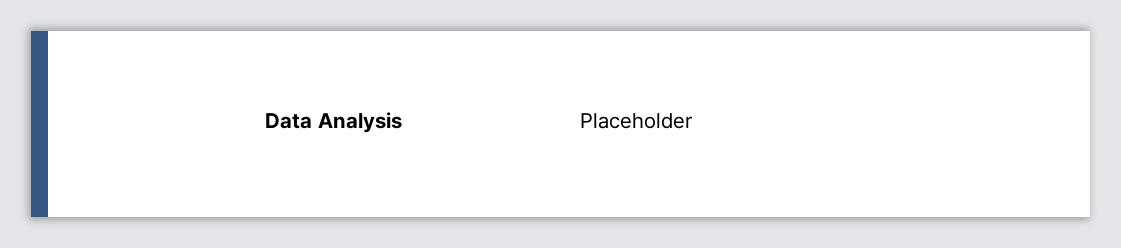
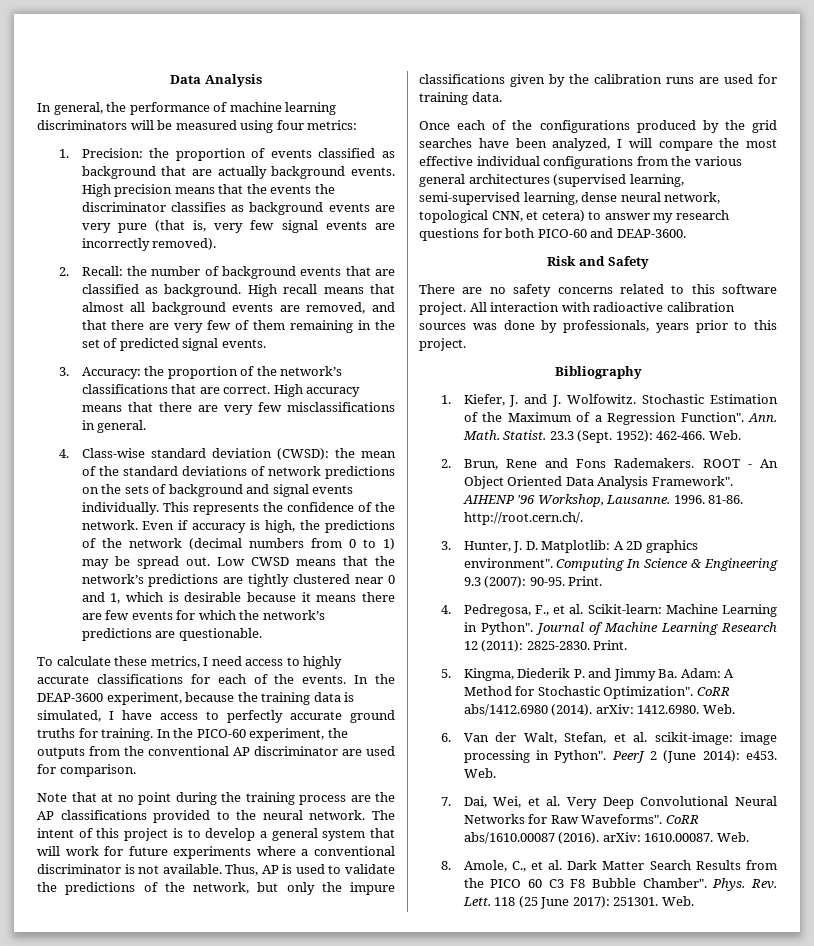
- Placeholder
+ In general, the performance of machine learning discriminators will be measured using four metrics:
+ 1. Precision: the proportion of events classified as background that are actually background events. High precision means that the events the discriminator classifies as background events are very pure (that is, very few signal events are incorrectly removed).
+ 2. Recall: the number of background events that are classified as background. High recall means that almost all background events are removed, and that there are very few of them remaining in the set of predicted signal events.
+ 3. Accuracy: the proportion of the network’s classifications that are correct. High accuracy means that there are very few misclassifications in general.
+ 4. Class-wise standard deviation (CWSD): the mean of the standard deviations of network predictions on the sets of background and signal events individually. This represents the confidence of the network. Even if accuracy is high, the predictions of the network (decimal numbers from 0 to 1) may be spread out. Low CWSD means that the network’s predictions are tightly clustered near 0 and 1, which is desirable because it means there are few events for which the network’s predictions are questionable.
+ To calculate these metrics, I need access to highly accurate classifications for each of the events. In the DEAP-3600 experiment, because the training data is simulated, I have access to perfectly accurate ground truths for training. In the PICO-60 experiment, the outputs from the conventional AP discriminator are used for comparison.
+ Note that at no point during the training process are the AP classifications provided to the neural network. The intent of this project is to develop a general system that will work for future experiments where a conventional discriminator is not available. Thus, AP is used to validate the predictions of the network, but only the impure classifications given by the calibration runs are used for training data.
+ Once each of the configurations produced by the grid searches have been analyzed, I will compare the most effective individual configurations from the various general architectures (supervised learning, semi-supervised learning, dense neural network, topological CNN, et cetera) to answer my research questions for both PICO-60 and DEAP-3600.
+ Risk and Safety
+ There are no safety concerns related to this software project. All interaction with radioactive calibration sources was done by professionals, years prior to this project.
+ Bibliography
+ 1. Kiefer, J. and J. Wolfowitz. Stochastic Estimation of the Maximum of a Regression Function". Ann. Math. Statist. 23.3 (Sept. 1952): 462-466. Web.
+ 2. Brun, Rene and Fons Rademakers. ROOT - An Object Oriented Data Analysis Framework". AIHENP '96 Workshop, Lausanne. 1996. 81-86. http://root.cern.ch/.
+ 3. Hunter, J. D. Matplotlib: A 2D graphics environment". Computing In Science & Engineering 9.3 (2007): 90-95. Print.
+ 4. Pedregosa, F., et al. Scikit-learn: Machine Learning in Python". Journal of Machine Learning Research 12 (2011): 2825-2830. Print.
+ 5. Kingma, Diederik P. and Jimmy Ba. Adam: A Method for Stochastic Optimization". CoRR abs/1412.6980 (2014). arXiv: 1412.6980. Web.
+ 6. Van der Walt, Stefan, et al. scikit-image: image processing in Python". PeerJ 2 (June 2014): e453. Web.
+ 7. Dai, Wei, et al. Very Deep Convolutional Neural Networks for Raw Waveforms". CoRR abs/1610.00087 (2016). arXiv: 1610.00087. Web.
+ 8. Amole, C., et al. Dark Matter Search Results from the PICO 60 C3 F8 Bubble Chamber". Phys. Rev. Lett. 118 (25 June 2017): 251301. Web.

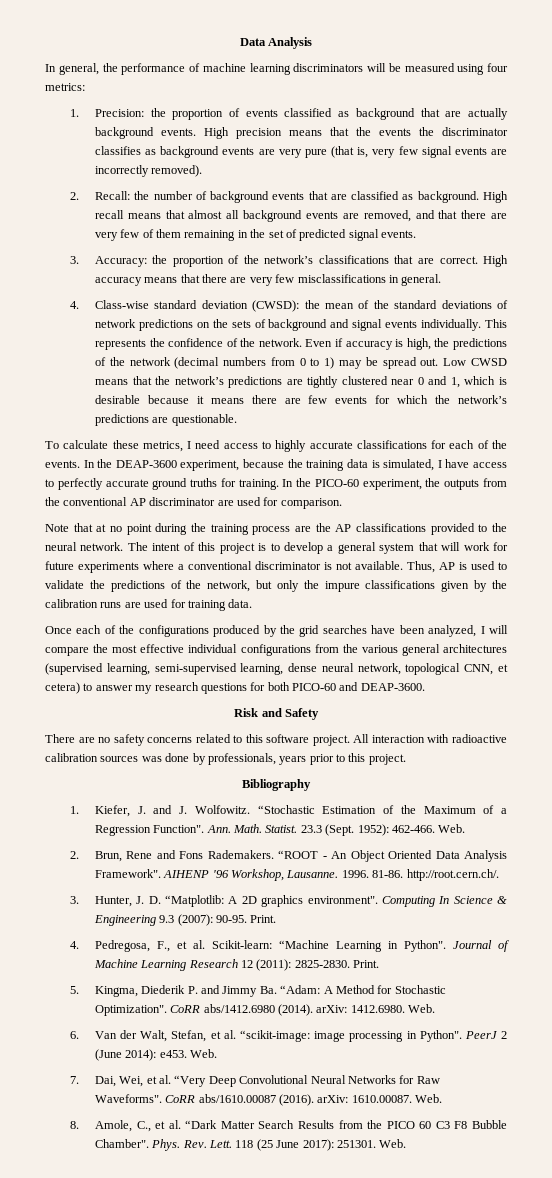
- Stochastic Estimation of the Maximum of a Regression Function".
+ “Stochastic Estimation of the Maximum of a Regression Function".
- ROOT - An Object Oriented Data Analysis Framework".
+ “ROOT - An Object Oriented Data Analysis Framework".
- 3. Hunter, J. D. Matplotlib: A 2D graphics environment".
+ 3. Hunter, J. D. “Matplotlib: A 2D graphics environment".
- 4. Pedregosa, F., et al. Scikit-learn: Machine Learning in Python".
+ 4. Pedregosa, F., et al. Scikit-learn: “Machine Learning in Python".
- 5. Kingma, Diederik P. and Jimmy Ba. Adam: A Method for Stochastic Optimization".
+ 5. Kingma, Diederik P. and Jimmy Ba. “Adam: A Method for Stochastic Optimization".
- 6. Van der Walt, Stefan, et al. scikit-image: image processing in Python".
+ 6. Van der Walt, Stefan, et al. “scikit-image: image processing in Python".
- 7. Dai, Wei, et al. Very Deep Convolutional Neural Networks for Raw Waveforms".
+ 7. Dai, Wei, et al. “Very Deep Convolutional Neural Networks for Raw Waveforms".
- 8. Amole, C., et al. Dark Matter Search Results from the PICO 60 C3 F8 Bubble Chamber".
+ 8. Amole, C., et al. “Dark Matter Search Results from the PICO 60 C3 F8 Bubble Chamber".

